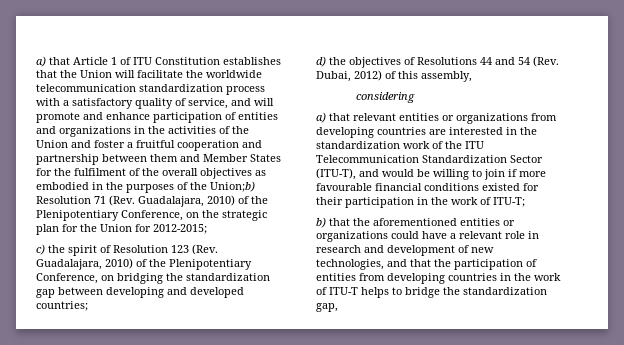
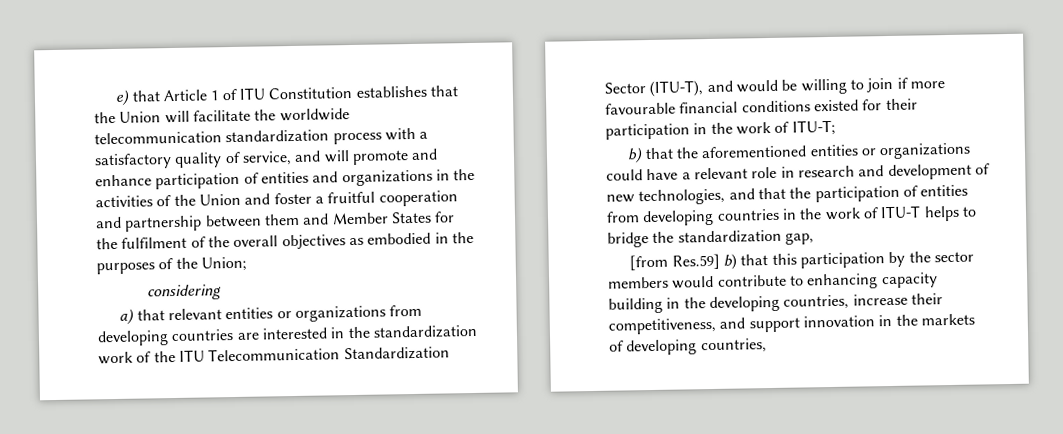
- a) that Article 1 of ITU Constitution establishes that the Union will facilitate the worldwide telecommunication standardization process with a satisfactory quality of service, and will promote and enhance participation of entities and organizations in the activities of the Union and foster a fruitful cooperation and partnership between them and Member States for the fulfilment of the overall objectives as embodied in the purposes of the Union;b) Resolution 71 (Rev. Guadalajara, 2010) of the Plenipotentiary Conference, on the strategic plan for the Union for 2012-2015;
- c) the spirit of Resolution 123 (Rev. Guadalajara, 2010) of the Plenipotentiary Conference, on bridging the standardization gap between developing and developed countries;
- d) the objectives of Resolutions 44 and 54 (Rev. Dubai, 2012) of this assembly,
+ e) that Article 1 of ITU Constitution establishes that the Union will facilitate the worldwide telecommunication standardization process with a satisfactory quality of service, and will promote and enhance participation of entities and organizations in the activities of the Union and foster a fruitful cooperation and partnership between them and Member States for the fulfilment of the overall objectives as embodied in the purposes of the Union;
+ [from Res.59] b) that this participation by the sector members would contribute to enhancing capacity building in the developing countries, increase their competitiveness, and support innovation in the markets of developing countries,

